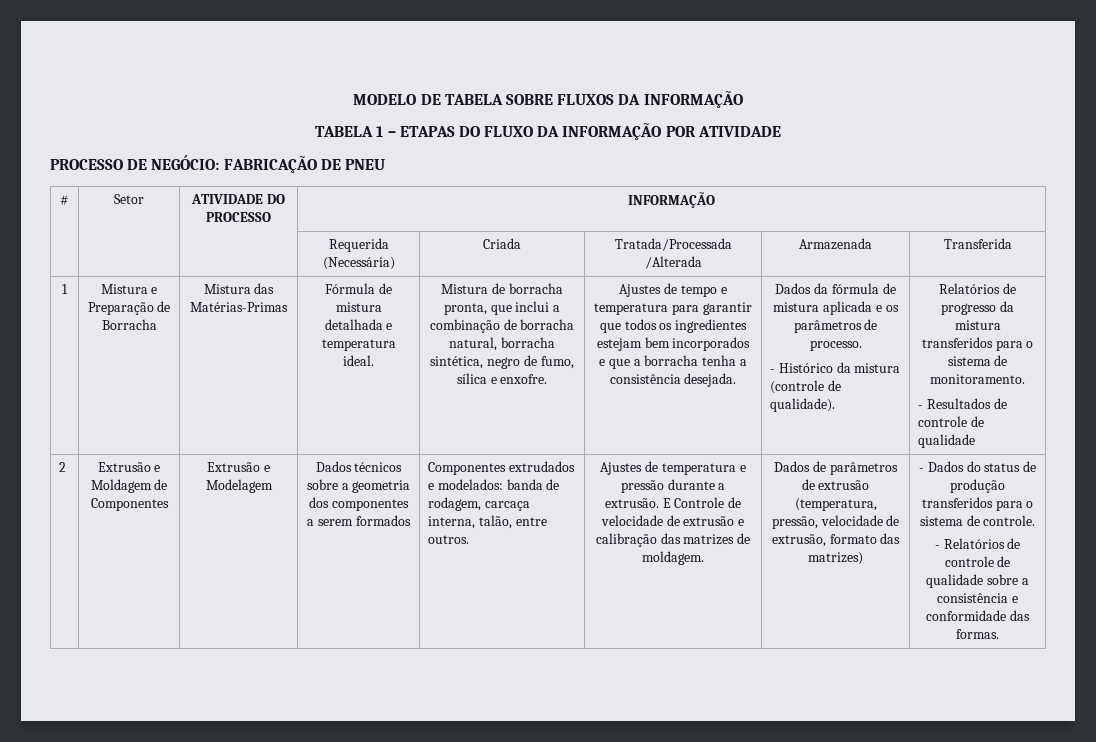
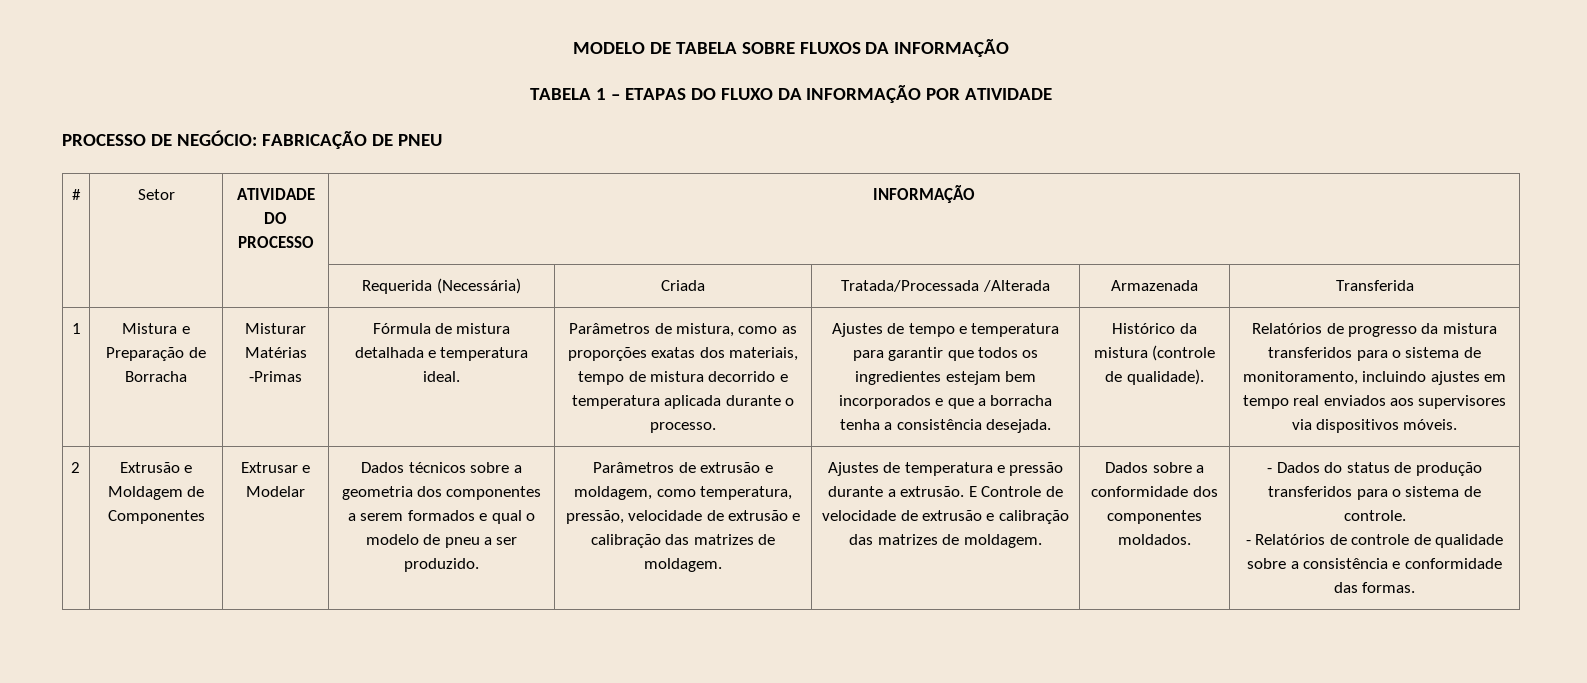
- Mistura das Matérias-Primas
+ Misturar Matérias -Primas
- Mistura de borracha pronta, que inclui a combinação de borracha natural, borracha sintética, negro de fumo, sílica e enxofre.
+ Parâmetros de mistura, como as proporções exatas dos materiais, tempo de mistura decorrido e temperatura aplicada durante o processo.
- Dados da fórmula de mistura aplicada e os parâmetros de processo.
- - Histórico da mistura (controle de qualidade).
+ Histórico da mistura (controle de qualidade).
- Relatórios de progresso da mistura transferidos para o sistema de monitoramento.
- - Resultados de controle de qualidade
+ Relatórios de progresso da mistura transferidos para o sistema de monitoramento, incluindo ajustes em tempo real enviados aos supervisores via dispositivos móveis.
- Extrusão e Modelagem
+ Extrusar e Modelar
- Dados técnicos sobre a geometria dos componentes a serem formados | Componentes extrudados e modelados: banda de rodagem, carcaça interna, talão, entre outros.
+ Dados técnicos sobre a geometria dos componentes a serem formados e qual o modelo de pneu a ser produzido. | Parâmetros de extrusão e moldagem, como temperatura, pressão, velocidade de extrusão e calibração das matrizes de moldagem.
- Dados de parâmetros de extrusão (temperatura, pressão, velocidade de extrusão, formato das matrizes)
+ Dados sobre a conformidade dos componentes moldados.

